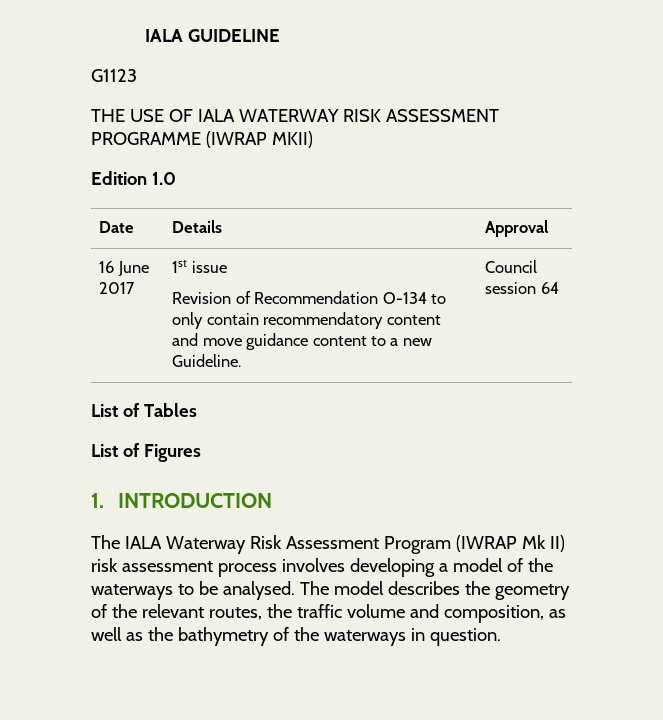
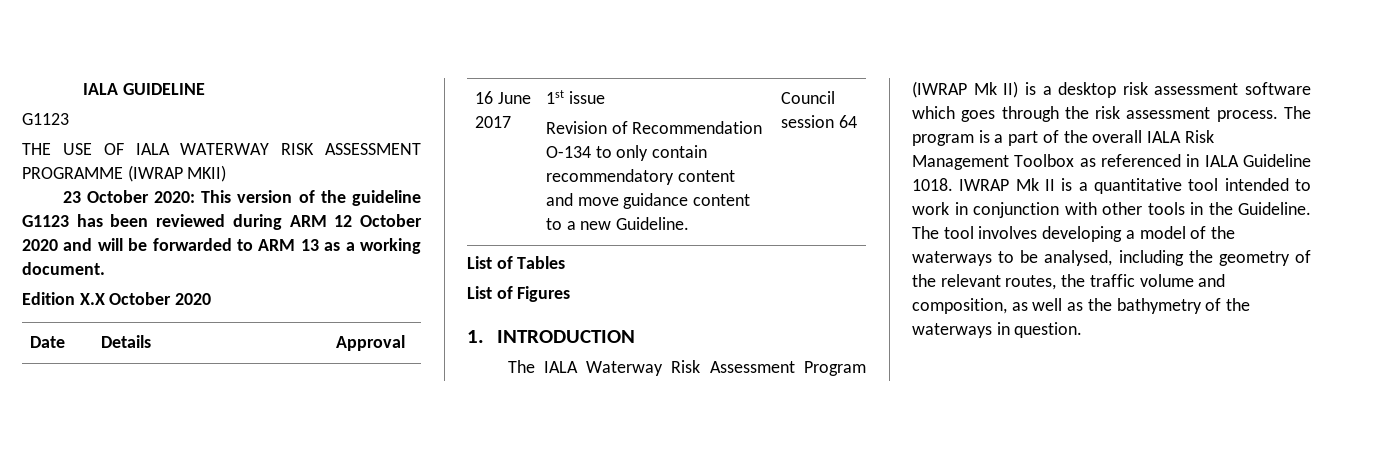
- Edition 1.0
+ 23 October 2020: This version of the guideline G1123 has been reviewed during ARM 12 October 2020 and will be forwarded to ARM 13 as a working document.
+ Edition X.X October 2020
- The IALA Waterway Risk Assessment Program (IWRAP Mk II) risk assessment process involves developing a model of the waterways to be analysed. The model describes the geometry of the relevant routes, the traffic volume and composition, as well as the bathymetry of the waterways in question.
+ The IALA Waterway Risk Assessment Program (IWRAP Mk II) is a desktop risk assessment software which goes through the risk assessment process. The program is a part of the overall IALA Risk Management Toolbox as referenced in IALA Guideline 1018. IWRAP Mk II is a quantitative tool intended to work in conjunction with other tools in the Guideline. The tool involves developing a model of the waterways to be analysed, including the geometry of the relevant routes, the traffic volume and composition, as well as the bathymetry of the waterways in question.

